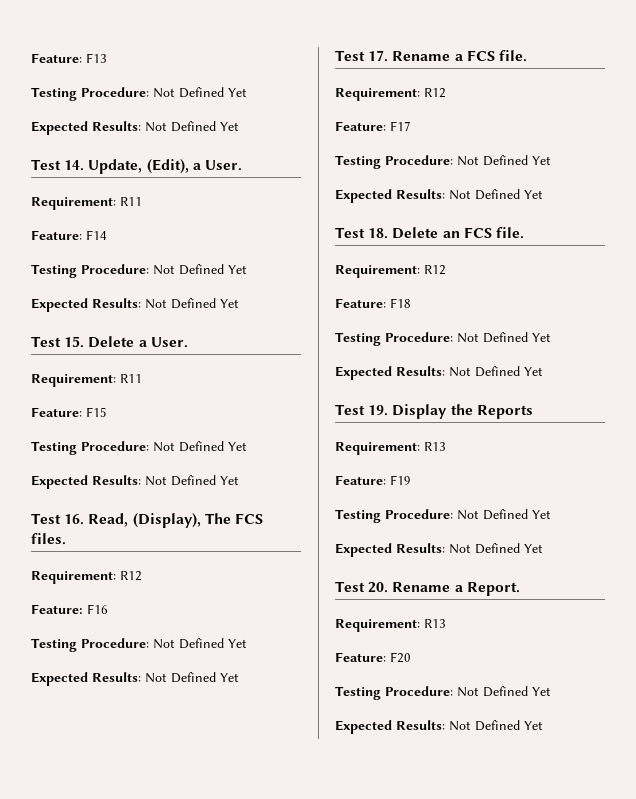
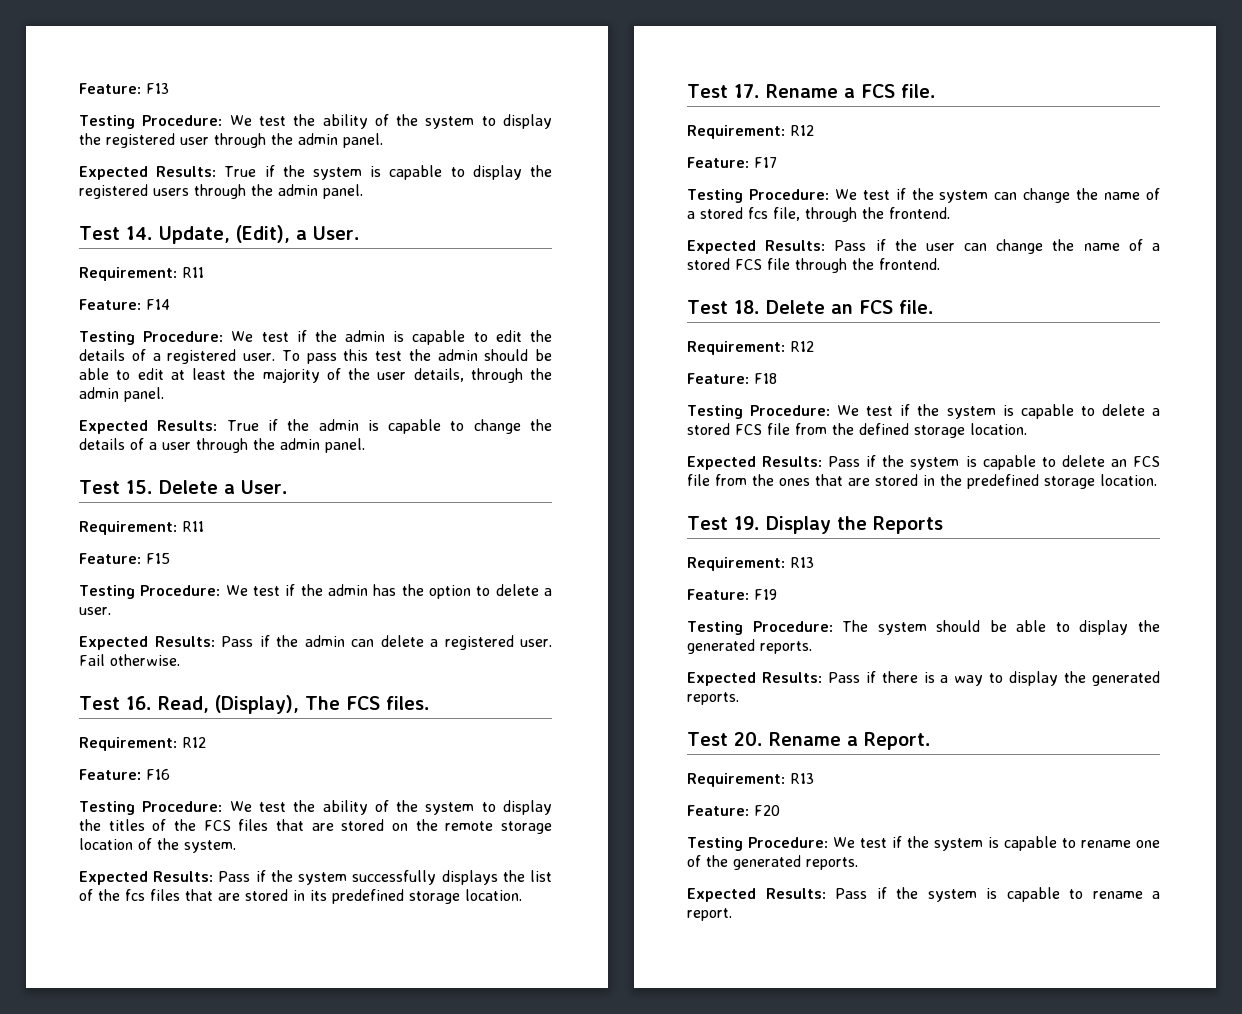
  Feature: F13
- Testing Procedure: Not Defined Yet
- Expected Results: Not Defined Yet
+ Testing Procedure: We test the ability of the system to display the registered user through the admin panel.
+ Expected Results: True if the system is capable to display the registered users through the admin panel.
  Feature: F14
- Testing Procedure: Not Defined Yet
- Expected Results: Not Defined Yet
+ Testing Procedure: We test if the admin is capable to edit the details of a registered user. To pass this test the admin should be able to edit at least the majority of the user details, through the admin panel.
+ Expected Results: True if the admin is capable to change the details of a user through the admin panel.
  Feature: F15
- Testing Procedure: Not Defined Yet
- Expected Results: Not Defined Yet
+ Testing Procedure: We test if the admin has the option to delete a user.
+ Expected Results: Pass if the admin can delete a registered user. Fail otherwise.
  Feature: F16
- Testing Procedure: Not Defined Yet
- Expected Results: Not Defined Yet
+ Testing Procedure: We test the ability of the system to display the titles of the FCS files that are stored on the remote storage location of the system.
+ Expected Results: Pass if the system successfully displays the list of the fcs files that are stored in its predefined storage location.
  Feature: F17
- Testing Procedure: Not Defined Yet
- Expected Results: Not Defined Yet
+ Testing Procedure: We test if the system can change the name of a stored fcs file, through the frontend.
+ Expected Results: Pass if the user can change the name of a stored FCS file through the frontend.
  Feature: F18
- Testing Procedure: Not Defined Yet
- Expected Results: Not Defined Yet
+ Testing Procedure: We test if the system is capable to delete a stored FCS file from the defined storage location.
+ Expected Results: Pass if the system is capable to delete an FCS file from the ones that are stored in the predefined storage location.
  Feature: F19
- Testing Procedure: Not Defined Yet
- Expected Results: Not Defined Yet
+ Testing Procedure: The system should be able to display the generated reports.
+ Expected Results: Pass if there is a way to display the generated reports.
  Feature: F20
- Testing Procedure: Not Defined Yet
- Expected Results: Not Defined Yet
+ Testing Procedure: We test if the system is capable to rename one of the generated reports.
+ Expected Results: Pass if the system is capable to rename a report.

